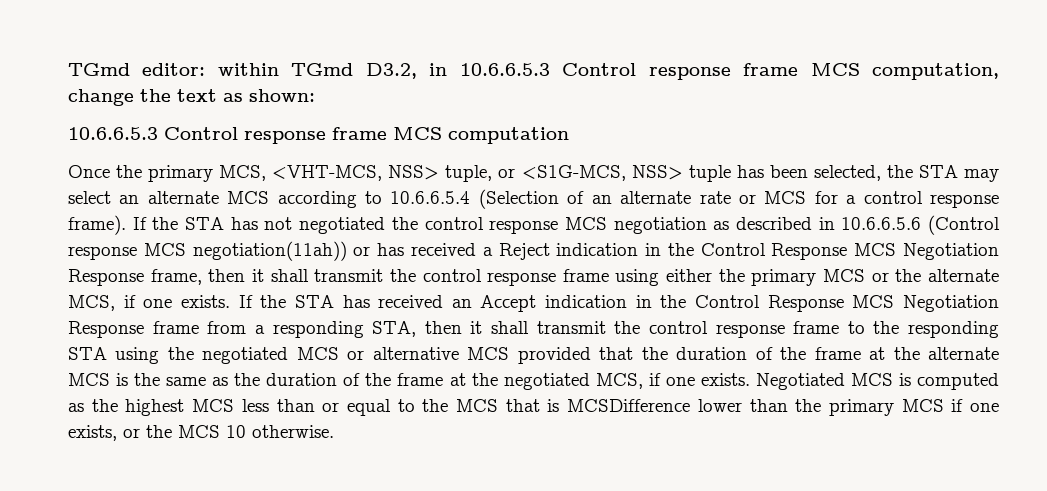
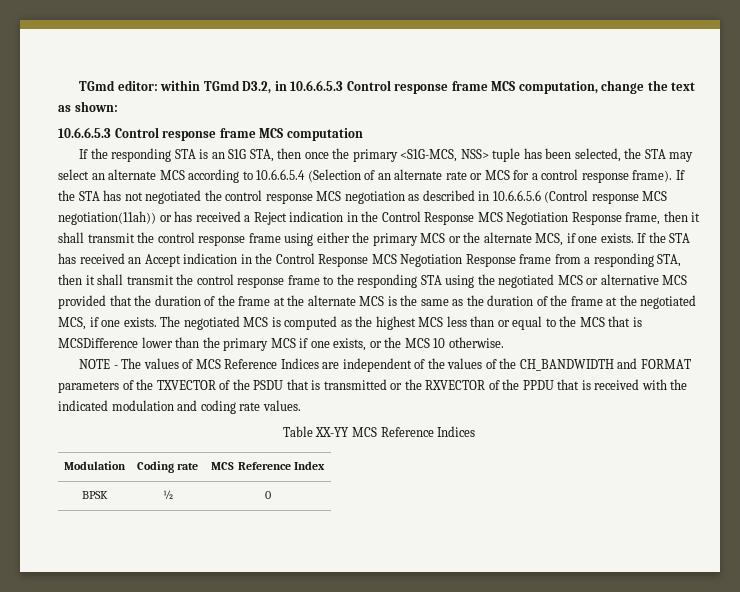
- Once the primary MCS, <VHT-MCS, NSS> tuple, or <S1G-MCS, NSS> tuple has been selected, the STA may select an alternate MCS according to 10.6.6.5.4 (Selection of an alternate rate or MCS for a control response frame).
+ If the responding STA is an S1G STA, then once the primary <S1G-MCS, NSS> tuple has been selected, the STA may select an alternate MCS according to 10.6.6.5.4 (Selection of an alternate rate or MCS for a control response frame).
- Negotiated MCS is computed as the highest MCS less than or equal to the MCS that is MCSDifference lower than the primary MCS if one exists, or the MCS 10 otherwise.
+ The negotiated MCS is computed as the highest MCS less than or equal to the MCS that is MCSDifference lower than the primary MCS if one exists, or the MCS 10 otherwise.
+ NOTE - The values of MCS Reference Indices are independent of the values of the CH_BANDWIDTH and FORMAT parameters of the TXVECTOR of the PSDU that is transmitted or the RXVECTOR of the PPDU that is received with the indicated modulation and coding rate values.
+ Table XX-YY MCS Reference Indices
+ Modulation | Coding rate | MCS Reference Index
+ BPSK | ½ | 0

